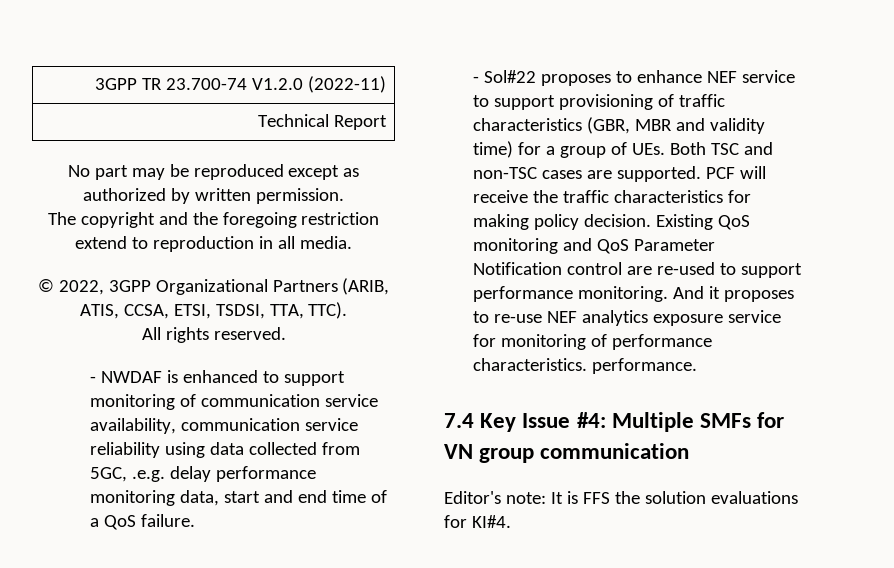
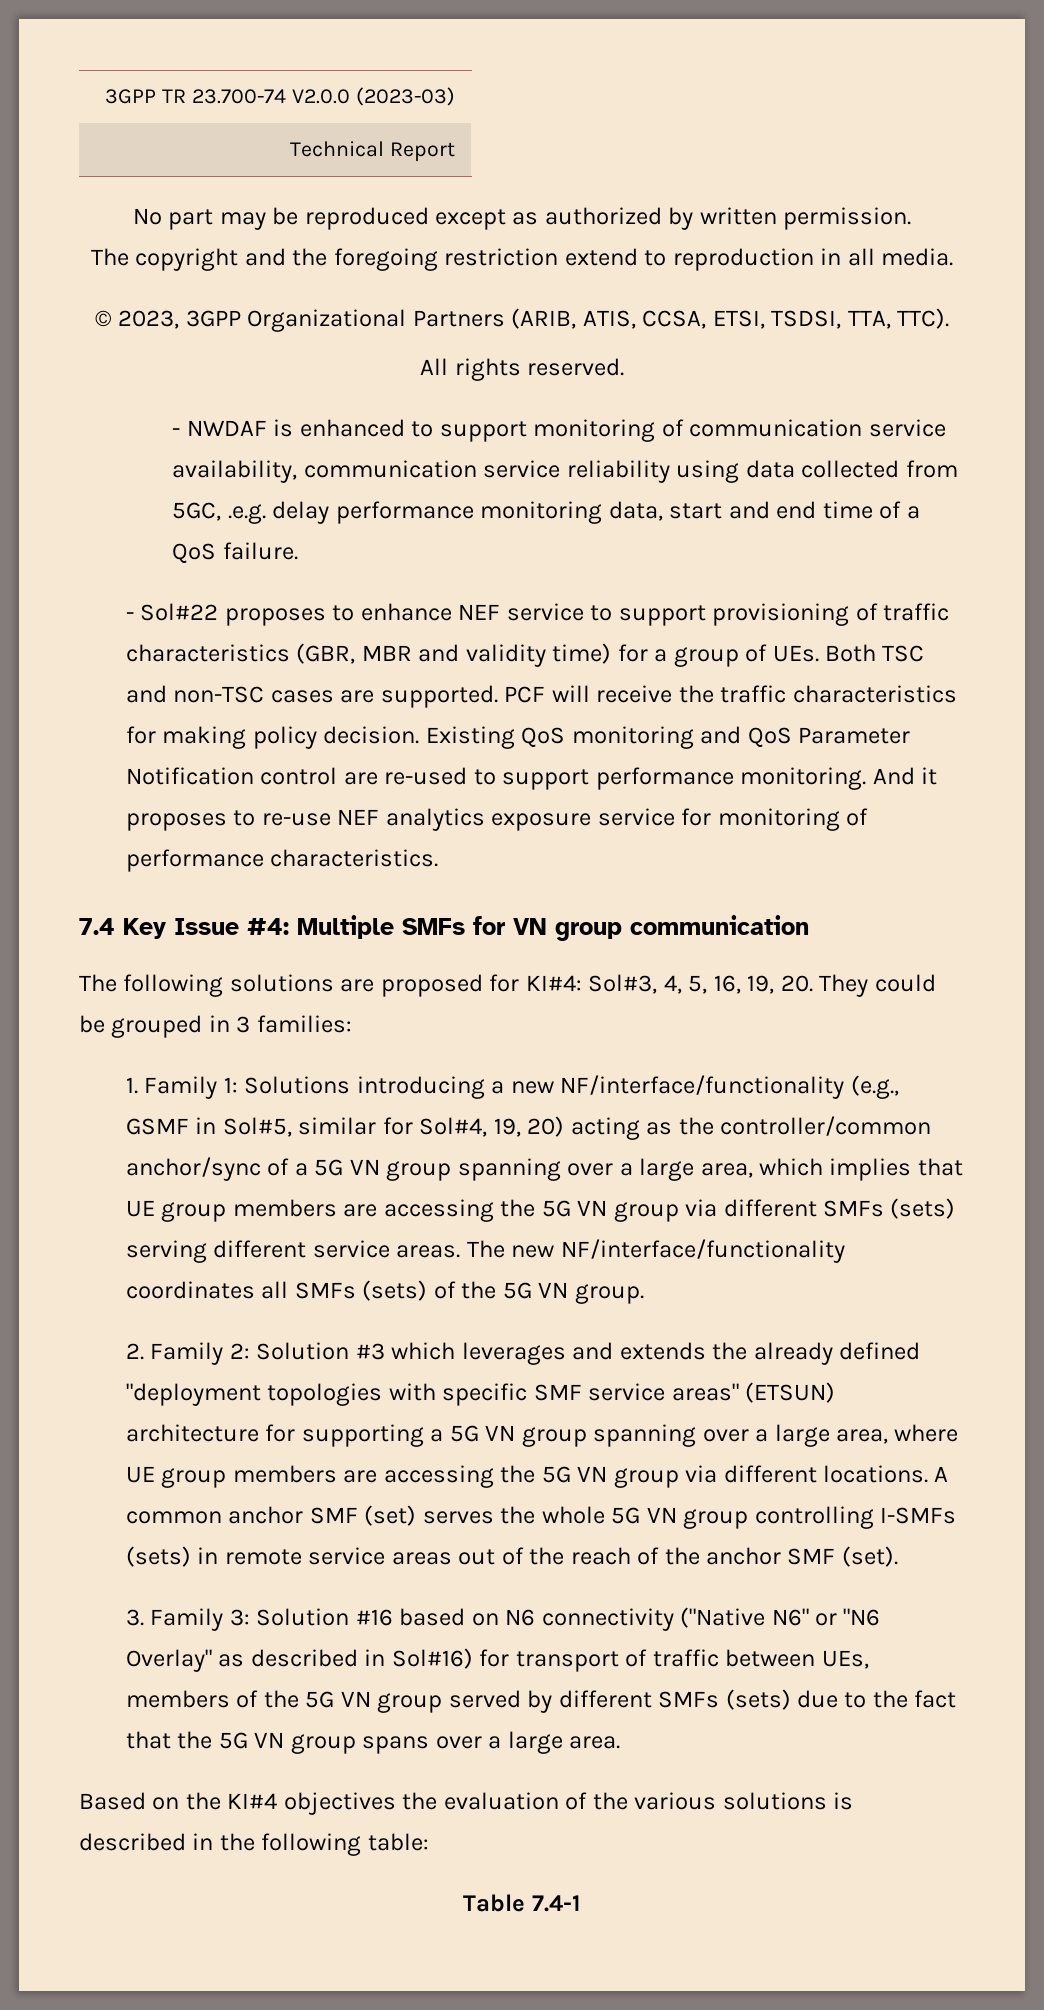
- 3GPP TR 23.700-74 V1.2.0 (2022-11)
+ 3GPP TR 23.700-74 V2.0.0 (2023-03)
- © 2022, 3GPP Organizational Partners (ARIB, ATIS, CCSA, ETSI, TSDSI, TTA, TTC).
+ © 2023, 3GPP Organizational Partners (ARIB, ATIS, CCSA, ETSI, TSDSI, TTA, TTC).
- And it proposes to re-use NEF analytics exposure service for monitoring of performance characteristics. performance.
+ And it proposes to re-use NEF analytics exposure service for monitoring of performance characteristics.
- Editor's note: It is FFS the solution evaluations for KI#4.
+ The following solutions are proposed for KI#4: Sol#3, 4, 5, 16, 19, 20. They could be grouped in 3 families:
+ 1. Family 1: Solutions introducing a new NF/interface/functionality (e.g., GSMF in Sol#5, similar for Sol#4, 19, 20) acting as the controller/common anchor/sync of a 5G VN group spanning over a large area, which implies that UE group members are accessing the 5G VN group via different SMFs (sets) serving different service areas. The new NF/interface/functionality coordinates all SMFs (sets) of the 5G VN group.
+ 2. Family 2: Solution #3 which leverages and extends the already defined "deployment topologies with specific SMF service areas" (ETSUN) architecture for supporting a 5G VN group spanning over a large area, where UE group members are accessing the 5G VN group via different locations. A common anchor SMF (set) serves the whole 5G VN group controlling I-SMFs (sets) in remote service areas out of the reach of the anchor SMF (set).
+ 3. Family 3: Solution #16 based on N6 connectivity ("Native N6" or "N6 Overlay" as described in Sol#16) for transport of traffic between UEs, members of the 5G VN group served by different SMFs (sets) due to the fact that the 5G VN group spans over a large area.
+ Based on the KI#4 objectives the evaluation of the various solutions is described in the following table:
+ Table 7.4-1

